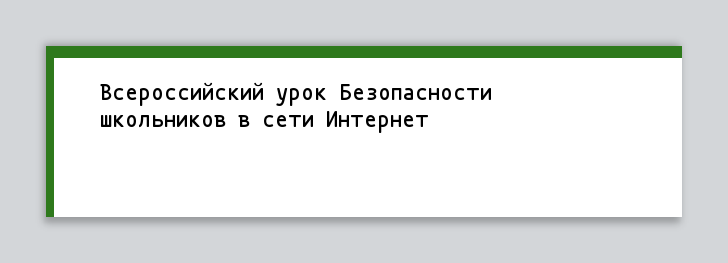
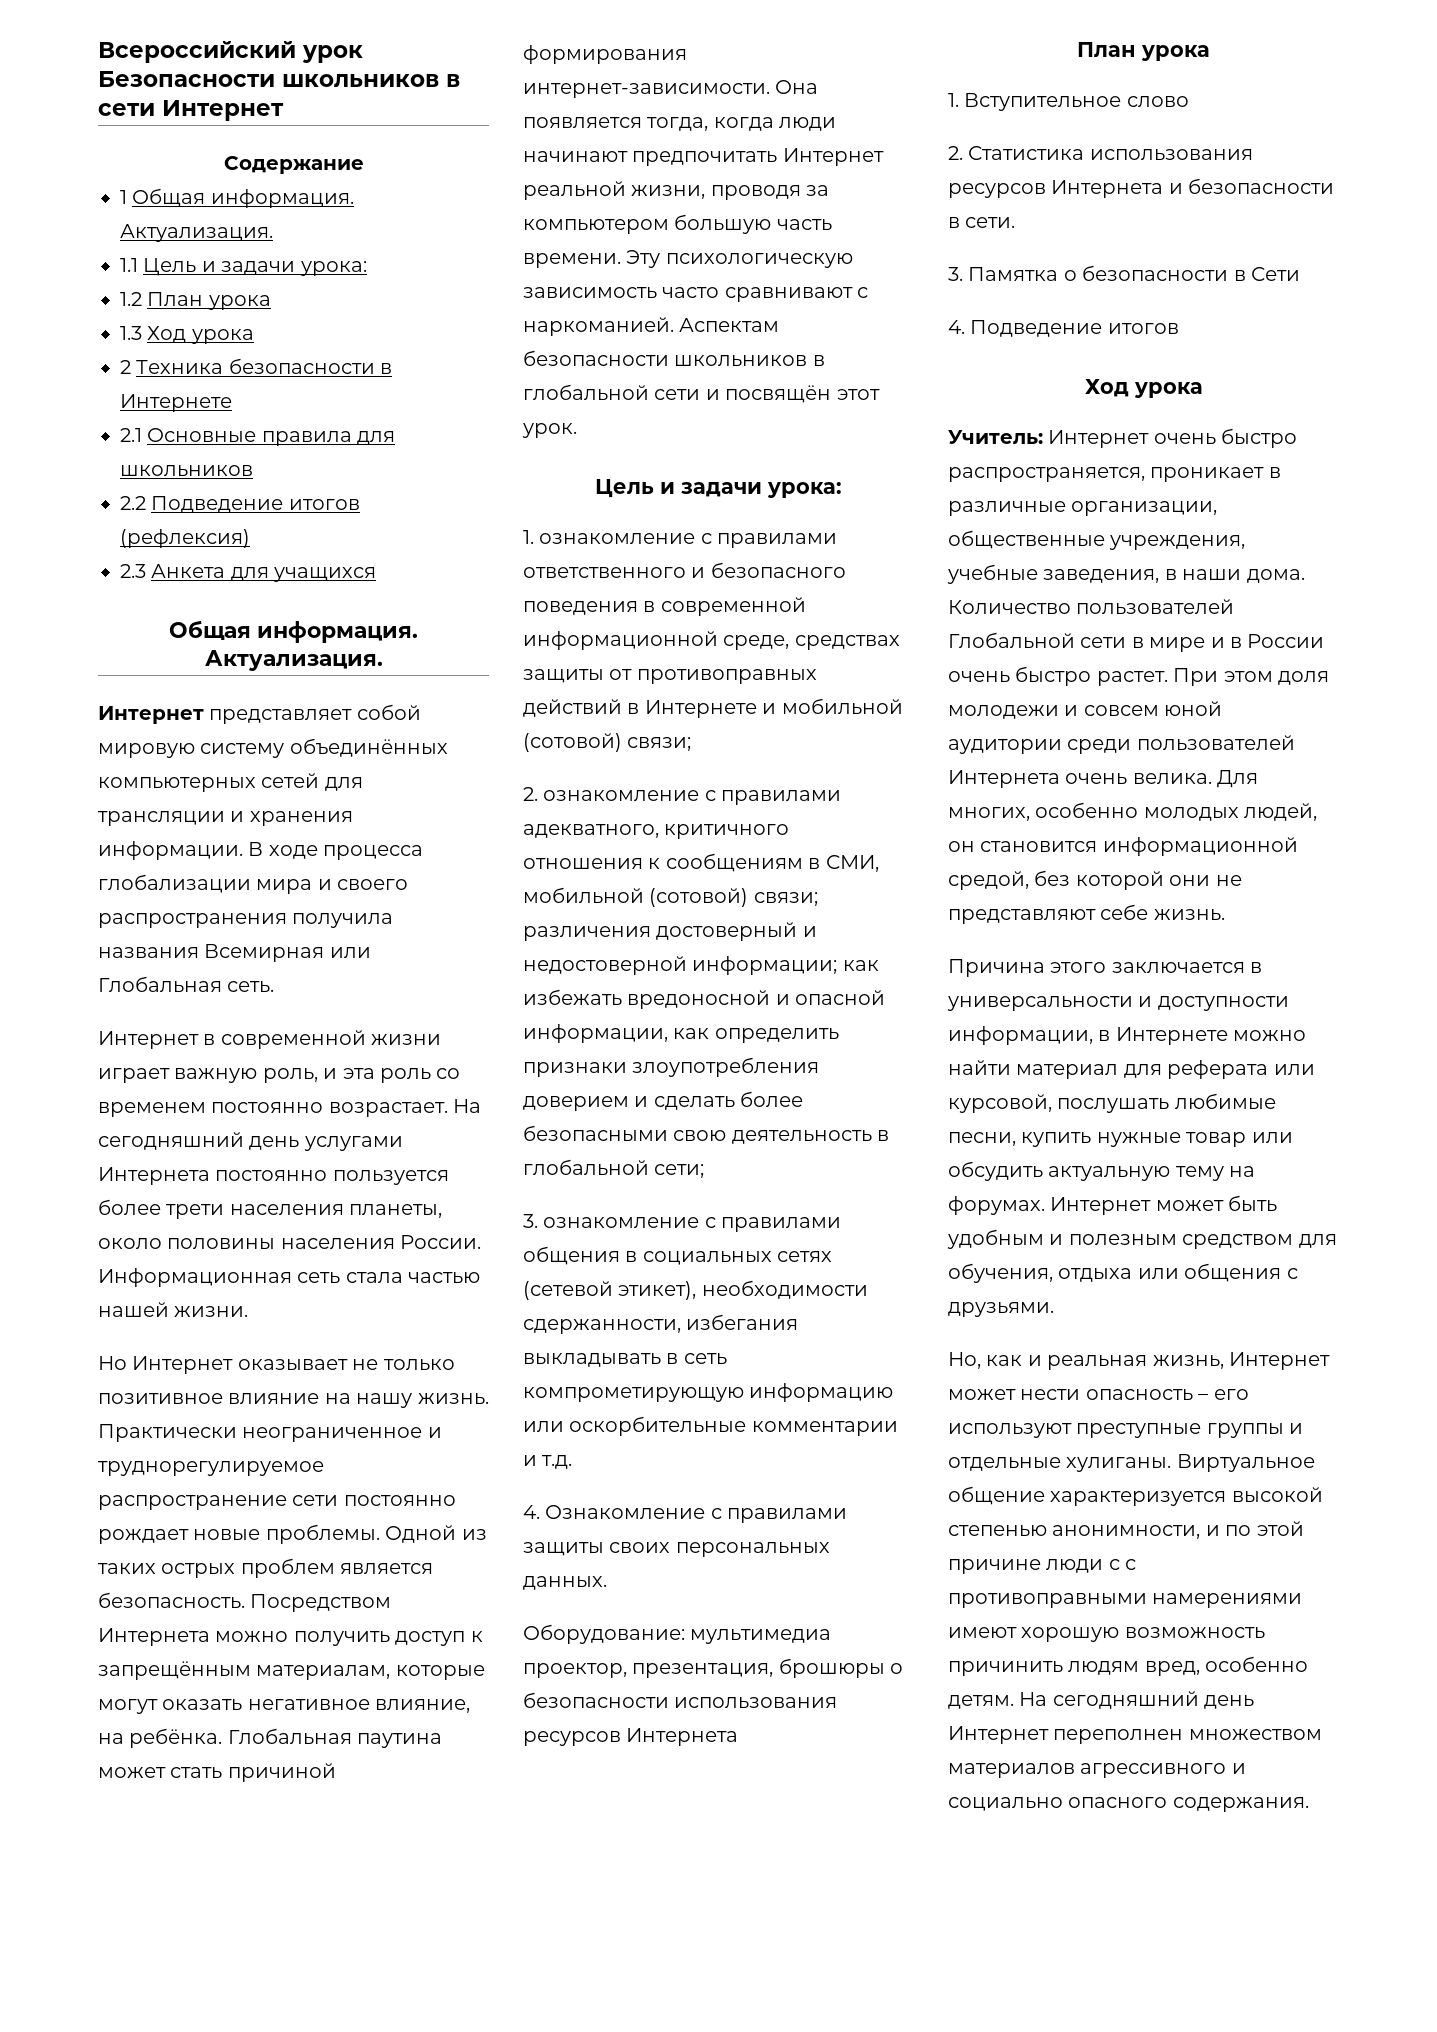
+ Содержание
+ 1 Общая информация. Актуализация.
+ 1.1 Цель и задачи урока:
+ 1.2 План урока
+ 1.3 Ход урока
+ 2 Техника безопасности в Интернете
+ 2.1 Основные правила для школьников
+ 2.2 Подведение итогов (рефлексия)
+ 2.3 Анкета для учащихся
+ Общая информация. Актуализация.
+ Интернет представляет собой мировую систему объединённых компьютерных сетей для трансляции и хранения информации. В ходе процесса глобализации мира и своего распространения получила названия Всемирная или Глобальная сеть.
+ Интернет в современной жизни играет важную роль, и эта роль со временем постоянно возрастает. На сегодняшний день услугами Интернета постоянно пользуется более трети населения планеты, около половины населения России. Информационная сеть стала частью нашей жизни.
+ Но Интернет оказывает не только позитивное влияние на нашу жизнь. Практически неограниченное и труднорегулируемое распространение сети постоянно рождает новые проблемы. Одной из таких острых проблем является безопасность. Посредством Интернета можно получить доступ к запрещённым материалам, которые могут оказать негативное влияние, на ребёнка. Глобальная паутина может стать причиной формирования интернет-зависимости. Она появляется тогда, когда люди начинают предпочитать Интернет реальной жизни, проводя за компьютером большую часть времени. Эту психологическую зависимость часто сравнивают с наркоманией. Аспектам безопасности школьников в глобальной сети и посвящён этот урок.
+ Цель и задачи урока:
+ 1. ознакомление с правилами ответственного и безопасного поведения в современной информационной среде, средствах защиты от противоправных действий в Интернете и мобильной (сотовой) связи;
+ 2. ознакомление с правилами адекватного, критичного отношения к сообщениям в СМИ, мобильной (сотовой) связи; различения достоверный и недостоверной информации; как избежать вредоносной и опасной информации, как определить признаки злоупотребления доверием и сделать более безопасными свою деятельность в глобальной сети;
+ 3. ознакомление с правилами общения в социальных сетях (сетевой этикет), необходимости сдержанности, избегания выкладывать в сеть компрометирующую информацию или оскорбительные комментарии и т.д.
+ 4. Ознакомление с правилами защиты своих персональных данных.
+ Оборудование: мультимедиа проектор, презентация, брошюры о безопасности использования ресурсов Интернета
+ План урока
+ 1. Вступительное слово
+ 2. Статистика использования ресурсов Интернета и безопасности в сети.
+ 3. Памятка о безопасности в Сети
+ 4. Подведение итогов
+ Ход урока
+ Учитель: Интернет очень быстро распространяется, проникает в различные организации, общественные учреждения, учебные заведения, в наши дома. Количество пользователей Глобальной сети в мире и в России очень быстро растет. При этом доля молодежи и совсем юной аудитории среди пользователей Интернета очень велика. Для многих, особенно молодых людей, он становится информационной средой, без которой они не представляют себе жизнь.
+ Причина этого заключается в универсальности и доступности информации, в Интернете можно найти материал для реферата или курсовой, послушать любимые песни, купить нужные товар или обсудить актуальную тему на форумах. Интернет может быть удобным и полезным средством для обучения, отдыха или общения с друзьями.
+ Но, как и реальная жизнь, Интернет может нести опасность – его используют преступные группы и отдельные хулиганы. Виртуальное общение характеризуется высокой степенью анонимности, и по этой причине люди с с противоправными намерениями имеют хорошую возможность причинить людям вред, особенно детям. На сегодняшний день Интернет переполнен множеством материалов агрессивного и социально опасного содержания.

